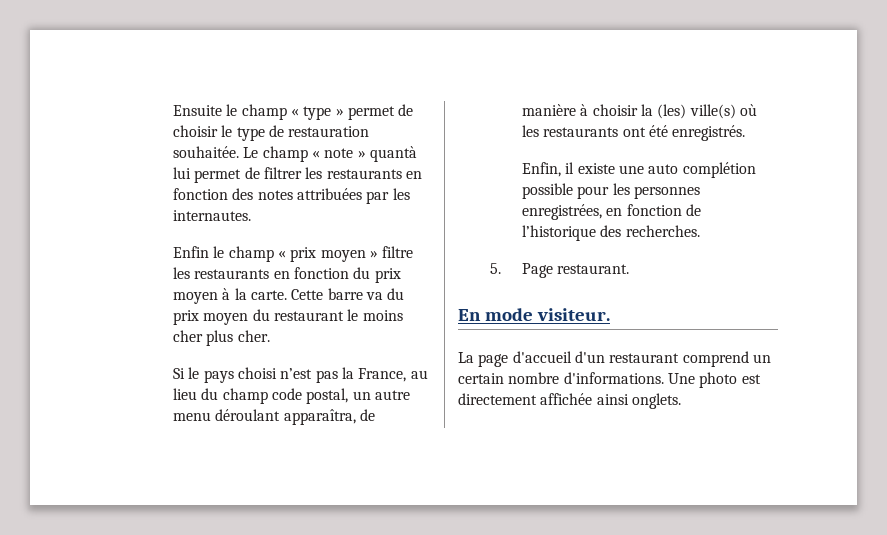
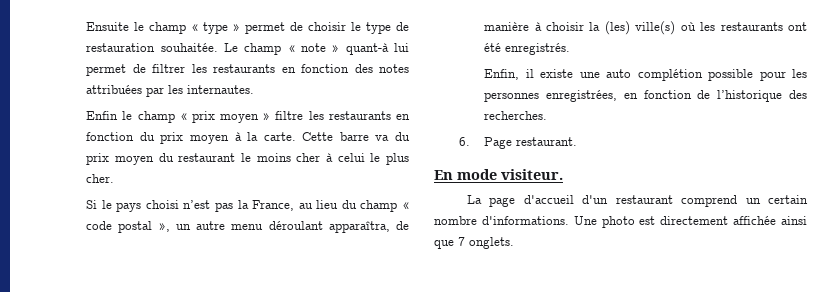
- Le champ « note » quantà lui permet de filtrer les restaurants en fonction des notes attribuées par les internautes.
+ Le champ « note » quant-à lui permet de filtrer les restaurants en fonction des notes attribuées par les internautes.
- Cette barre va du prix moyen du restaurant le moins cher plus cher.
+ Cette barre va du prix moyen du restaurant le moins cher à celui le plus cher.
- Si le pays choisi n’est pas la France, au lieu du champ code postal, un autre menu déroulant apparaîtra, de manière à choisir la (les) ville(s) où les restaurants ont été enregistrés.
+ Si le pays choisi n’est pas la France, au lieu du champ « code postal », un autre menu déroulant apparaîtra, de manière à choisir la (les) ville(s) où les restaurants ont été enregistrés.
- 5. Page restaurant.
+ 6. Page restaurant.
- Une photo est directement affichée ainsi onglets.
+ Une photo est directement affichée ainsi que 7 onglets.

